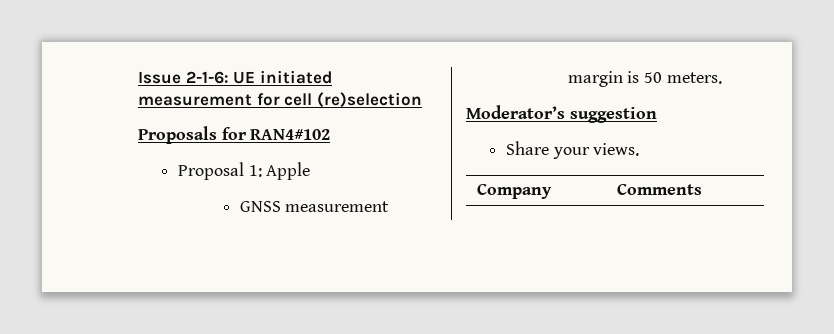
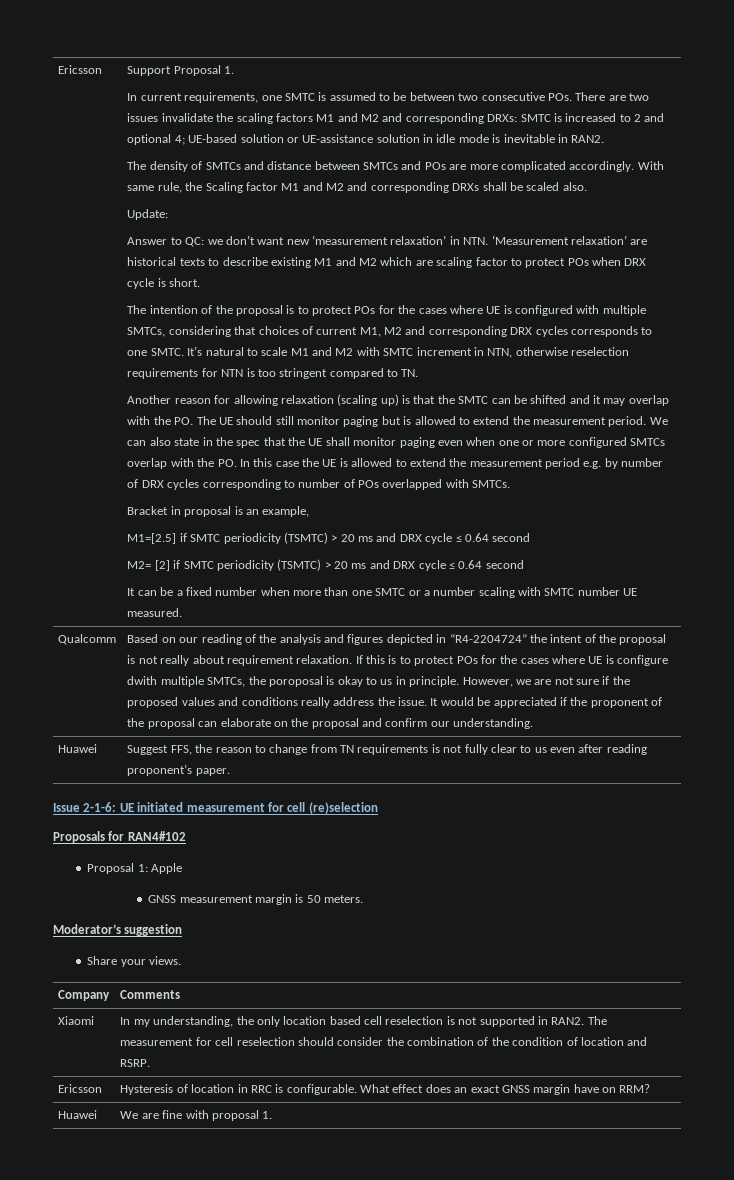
+ Ericsson | Support Proposal 1.
+ In current requirements, one SMTC is assumed to be between two consecutive POs. There are two issues invalidate the scaling factors M1 and M2 and corresponding DRXs: SMTC is increased to 2 and optional 4; UE-based solution or UE-assistance solution in idle mode is inevitable in RAN2.
+ The density of SMTCs and distance between SMTCs and POs are more complicated accordingly. With same rule, the Scaling factor M1 and M2 and corresponding DRXs shall be scaled also.
+ Update:
+ Answer to QC: we don’t want new ‘measurement relaxation’ in NTN. ‘Measurement relaxation’ are historical texts to describe existing M1 and M2 which are scaling factor to protect POs when DRX cycle is short.
+ The intention of the proposal is to protect POs for the cases where UE is configured with multiple SMTCs, considering that choices of current M1, M2 and corresponding DRX cycles corresponds to one SMTC. It’s natural to scale M1 and M2 with SMTC increment in NTN, otherwise reselection requirements for NTN is too stringent compared to TN.
+ Another reason for allowing relaxation (scaling up) is that the SMTC can be shifted and it may overlap with the PO. The UE should still monitor paging but is allowed to extend the measurement period. We can also state in the spec that the UE shall monitor paging even when one or more configured SMTCs overlap with the PO. In this case the UE is allowed to extend the measurement period e.g. by number of DRX cycles corresponding to number of POs overlapped with SMTCs.
+ Bracket in proposal is an example,
+ M1=[2.5] if SMTC periodicity (TSMTC) > 20 ms and DRX cycle ≤ 0.64 second
+ M2= [2] if SMTC periodicity (TSMTC) > 20 ms and DRX cycle ≤ 0.64 second
+ It can be a fixed number when more than one SMTC or a number scaling with SMTC number UE measured.
+ Qualcomm | Based on our reading of the analysis and figures depicted in “R4-2204724” the intent of the proposal is not really about requirement relaxation. If this is to protect POs for the cases where UE is configure dwith multiple SMTCs, the poroposal is okay to us in principle. However, we are not sure if the proposed values and conditions really address the issue. It would be appreciated if the proponent of the proposal can elaborate on the proposal and confirm our understanding.
+ Huawei | Suggest FFS, the reason to change from TN requirements is not fully clear to us even after reading proponent’s paper.
+ Xiaomi | In my understanding, the only location based cell reselection is not supported in RAN2. The measurement for cell reselection should consider the combination of the condition of location and RSRP.
+ Ericsson | Hysteresis of location in RRC is configurable. What effect does an exact GNSS margin have on RRM?
+ Huawei | We are fine with proposal 1.

